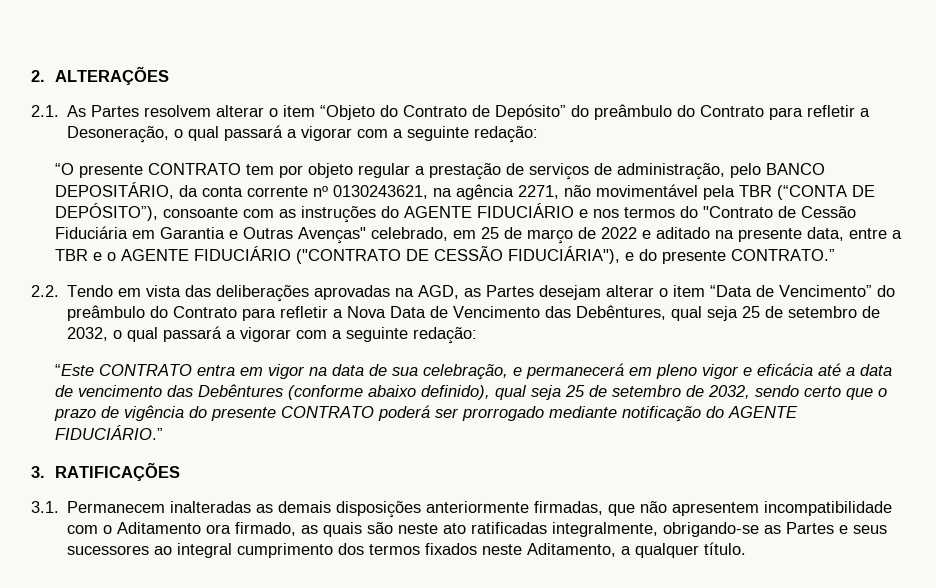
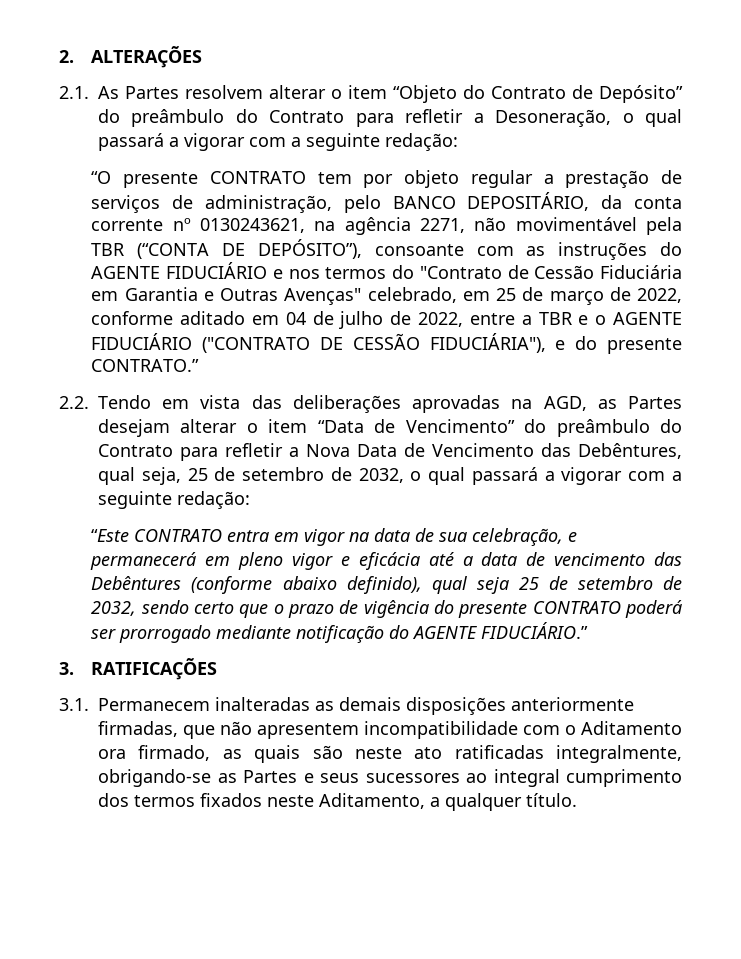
- “O presente CONTRATO tem por objeto regular a prestação de serviços de administração, pelo BANCO DEPOSITÁRIO, da conta corrente nº 0130243621, na agência 2271, não movimentável pela TBR (“CONTA DE DEPÓSITO”), consoante com as instruções do AGENTE FIDUCIÁRIO e nos termos do "Contrato de Cessão Fiduciária em Garantia e Outras Avenças" celebrado, em 25 de março de 2022 e aditado na presente data, entre a TBR e o AGENTE FIDUCIÁRIO ("CONTRATO DE CESSÃO FIDUCIÁRIA"), e do presente CONTRATO.”
+ “O presente CONTRATO tem por objeto regular a prestação de serviços de administração, pelo BANCO DEPOSITÁRIO, da conta corrente nº 0130243621, na agência 2271, não movimentável pela TBR (“CONTA DE DEPÓSITO”), consoante com as instruções do AGENTE FIDUCIÁRIO e nos termos do "Contrato de Cessão Fiduciária em Garantia e Outras Avenças" celebrado, em 25 de março de 2022, conforme aditado em 04 de julho de 2022, entre a TBR e o AGENTE FIDUCIÁRIO ("CONTRATO DE CESSÃO FIDUCIÁRIA"), e do presente CONTRATO.”
- 2.2. Tendo em vista das deliberações aprovadas na AGD, as Partes desejam alterar o item “Data de Vencimento” do preâmbulo do Contrato para refletir a Nova Data de Vencimento das Debêntures, qual seja 25 de setembro de 2032, o qual passará a vigorar com a seguinte redação:
+ 2.2. Tendo em vista das deliberações aprovadas na AGD, as Partes desejam alterar o item “Data de Vencimento” do preâmbulo do Contrato para refletir a Nova Data de Vencimento das Debêntures, qual seja, 25 de setembro de 2032, o qual passará a vigorar com a seguinte redação:

